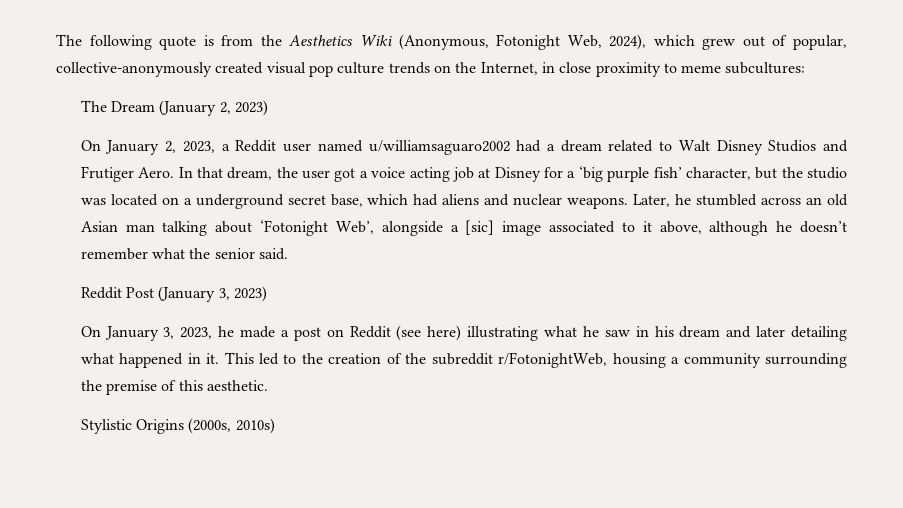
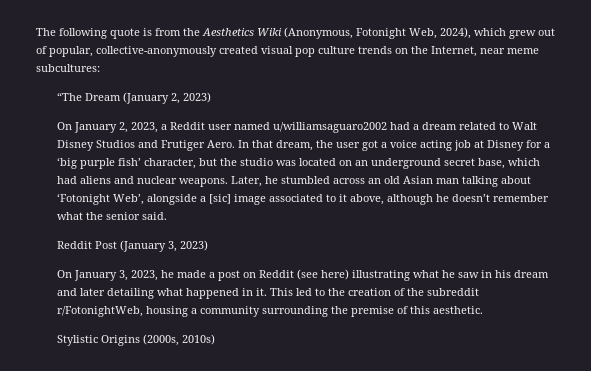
- The following quote is from the Aesthetics Wiki (Anonymous, Fotonight Web, 2024), which grew out of popular, collective-anonymously created visual pop culture trends on the Internet, in close proximity to meme subcultures:
+ The following quote is from the Aesthetics Wiki (Anonymous, Fotonight Web, 2024), which grew out of popular, collective-anonymously created visual pop culture trends on the Internet, near meme subcultures:
- The Dream (January 2, 2023)
+ “The Dream (January 2, 2023)
- In that dream, the user got a voice acting job at Disney for a ‘big purple fish’ character, but the studio was located on a underground secret base, which had aliens and nuclear weapons.
+ In that dream, the user got a voice acting job at Disney for a ‘big purple fish’ character, but the studio was located on an underground secret base, which had aliens and nuclear weapons.

